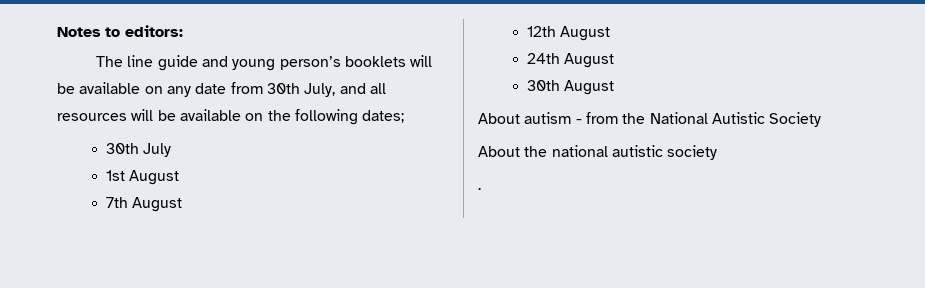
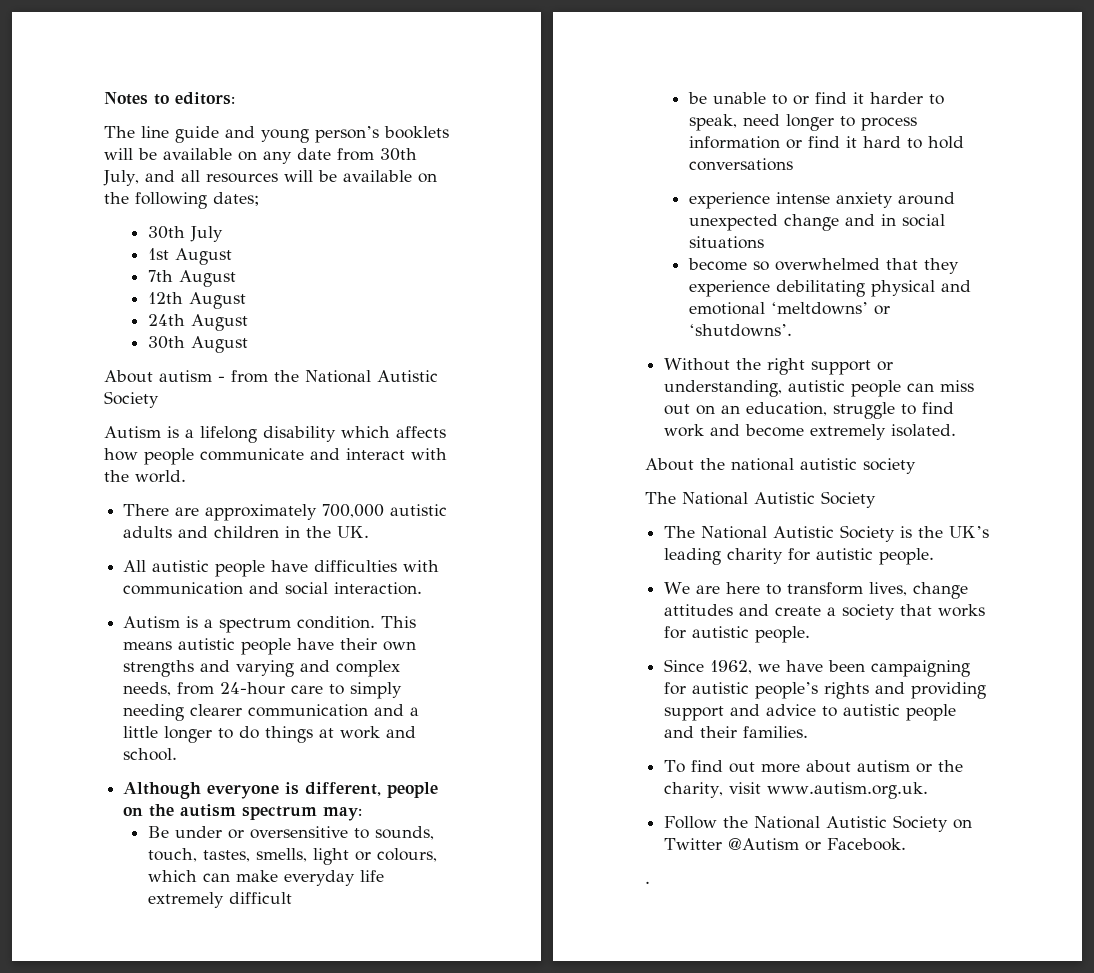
+ Autism is a lifelong disability which affects how people communicate and interact with the world.
+ There are approximately 700,000 autistic adults and children in the UK.
+ All autistic people have difficulties with communication and social interaction.
+ Autism is a spectrum condition. This means autistic people have their own strengths and varying and complex needs, from 24-hour care to simply needing clearer communication and a little longer to do things at work and school.
+ Although everyone is different, people on the autism spectrum may:
+ Be under or oversensitive to sounds, touch, tastes, smells, light or colours, which can make everyday life extremely difficult
+ be unable to or find it harder to speak, need longer to process information or find it hard to hold conversations
+ experience intense anxiety around unexpected change and in social situations
+ become so overwhelmed that they experience debilitating physical and emotional ‘meltdowns’ or ‘shutdowns’.
+ Without the right support or understanding, autistic people can miss out on an education, struggle to find work and become extremely isolated.
  About the national autistic society
+ The National Autistic Society
+ The National Autistic Society is the UK’s leading charity for autistic people.
+ We are here to transform lives, change attitudes and create a society that works for autistic people.
+ Since 1962, we have been campaigning for autistic people’s rights and providing support and advice to autistic people and their families.
+ To find out more about autism or the charity, visit www.autism.org.uk.
+ Follow the National Autistic Society on Twitter @Autism or Facebook.

